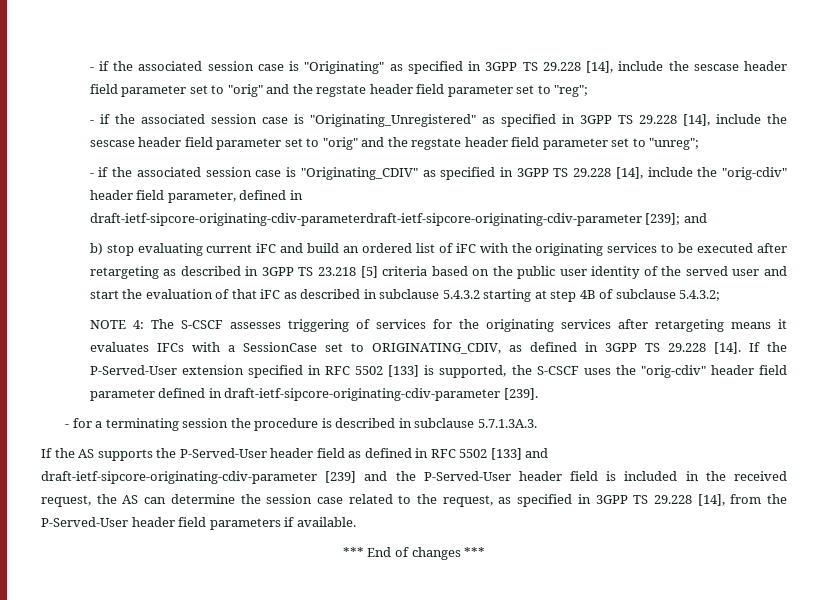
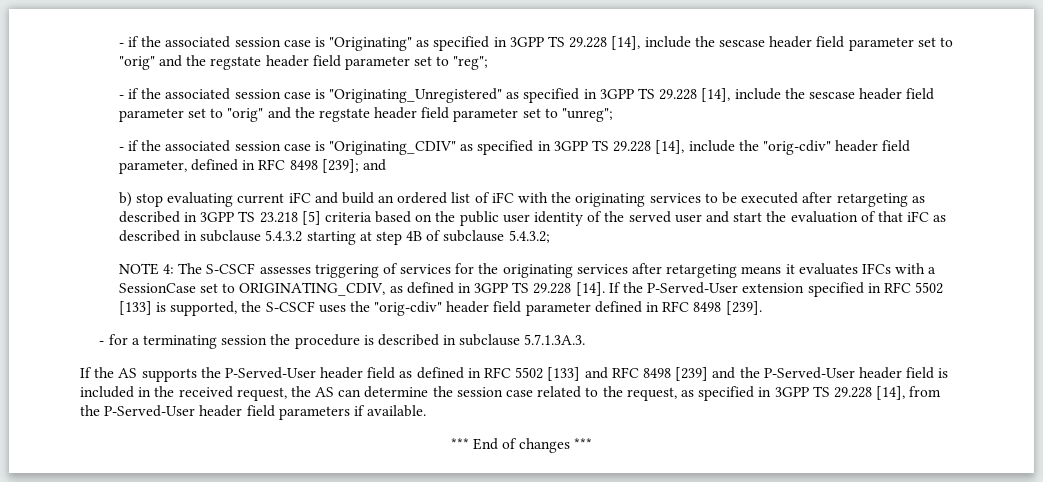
- - if the associated session case is "Originating_CDIV" as specified in 3GPP TS 29.228 [14], include the "orig-cdiv" header field parameter, defined in draft-ietf-sipcore-originating-cdiv-parameterdraft-ietf-sipcore-originating-cdiv-parameter [239]; and
+ - if the associated session case is "Originating_CDIV" as specified in 3GPP TS 29.228 [14], include the "orig-cdiv" header field parameter, defined in RFC 8498 [239]; and
- If the P-Served-User extension specified in RFC 5502 [133] is supported, the S-CSCF uses the "orig-cdiv" header field parameter defined in draft-ietf-sipcore-originating-cdiv-parameter [239].
+ If the P-Served-User extension specified in RFC 5502 [133] is supported, the S-CSCF uses the "orig-cdiv" header field parameter defined in RFC 8498 [239].
- If the AS supports the P-Served-User header field as defined in RFC 5502 [133] and draft-ietf-sipcore-originating-cdiv-parameter [239] and the P-Served-User header field is included in the received request, the AS can determine the session case related to the request, as specified in 3GPP TS 29.228 [14], from the P-Served-User header field parameters if available.
+ If the AS supports the P-Served-User header field as defined in RFC 5502 [133] and RFC 8498 [239] and the P-Served-User header field is included in the received request, the AS can determine the session case related to the request, as specified in 3GPP TS 29.228 [14], from the P-Served-User header field parameters if available.

